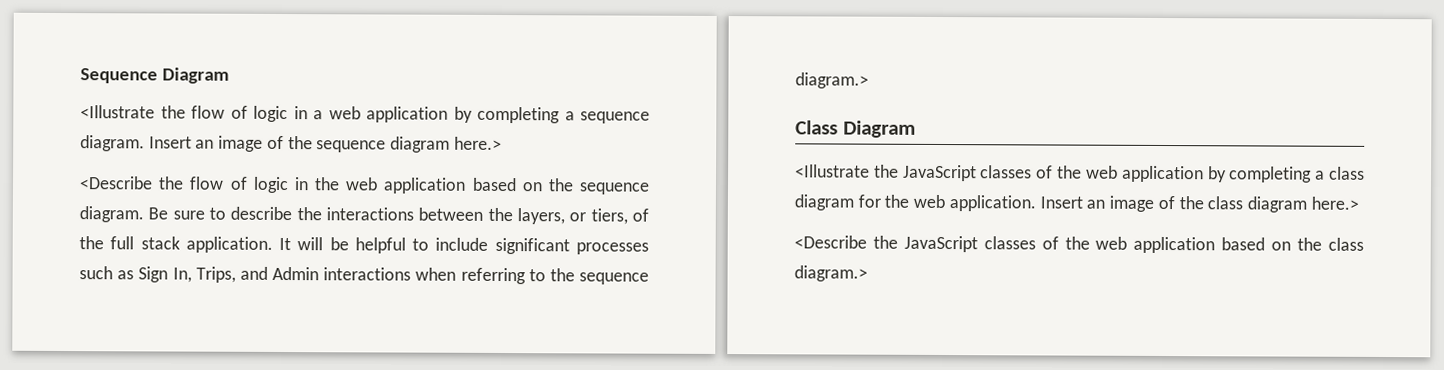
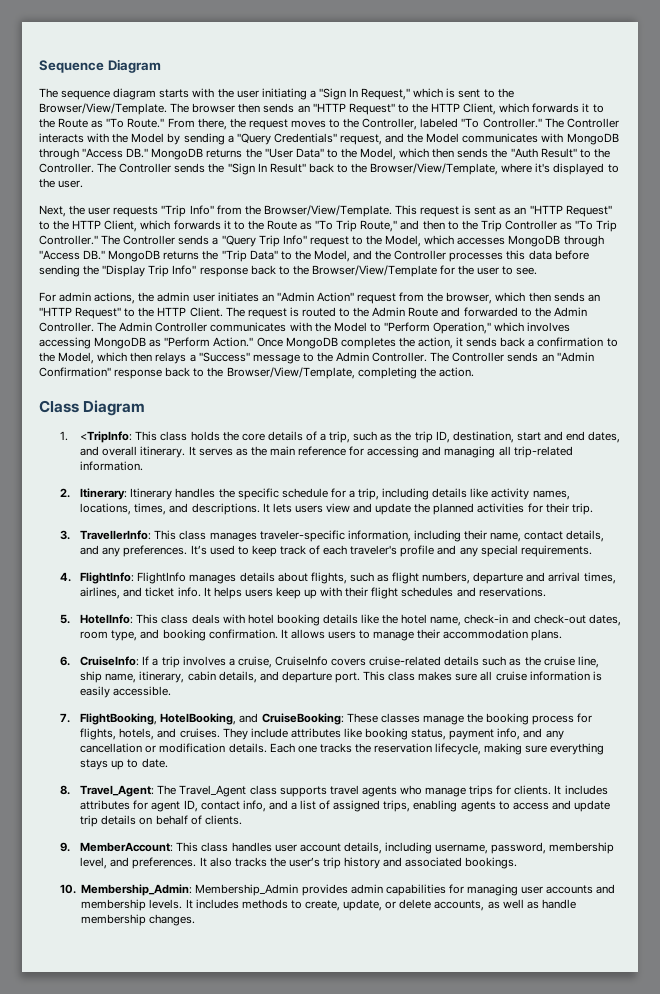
- <Illustrate the flow of logic in a web application by completing a sequence diagram. Insert an image of the sequence diagram here.>
- <Describe the flow of logic in the web application based on the sequence diagram. Be sure to describe the interactions between the layers, or tiers, of the full stack application. It will be helpful to include significant processes such as Sign In, Trips, and Admin interactions when referring to the sequence diagram.>
+ The sequence diagram starts with the user initiating a "Sign In Request," which is sent to the Browser/View/Template. The browser then sends an "HTTP Request" to the HTTP Client, which forwards it to the Route as "To Route." From there, the request moves to the Controller, labeled "To Controller." The Controller interacts with the Model by sending a "Query Credentials" request, and the Model communicates with MongoDB through "Access DB." MongoDB returns the "User Data" to the Model, which then sends the "Auth Result" to the Controller. The Controller sends the "Sign In Result" back to the Browser/View/Template, where it's displayed to the user.
+ Next, the user requests "Trip Info" from the Browser/View/Template. This request is sent as an "HTTP Request" to the HTTP Client, which forwards it to the Route as "To Trip Route," and then to the Trip Controller as "To Trip Controller." The Controller sends a "Query Trip Info" request to the Model, which accesses MongoDB through "Access DB." MongoDB returns the "Trip Data" to the Model, and the Controller processes this data before sending the "Display Trip Info" response back to the Browser/View/Template for the user to see.
+ For admin actions, the admin user initiates an "Admin Action" request from the browser, which then sends an "HTTP Request" to the HTTP Client. The request is routed to the Admin Route and forwarded to the Admin Controller. The Admin Controller communicates with the Model to "Perform Operation," which involves accessing MongoDB as "Perform Action." Once MongoDB completes the action, it sends back a confirmation to the Model, which then relays a "Success" message to the Admin Controller. The Controller sends an "Admin Confirmation" response back to the Browser/View/Template, completing the action.
  Class Diagram
- <Illustrate the JavaScript classes of the web application by completing a class diagram for the web application. Insert an image of the class diagram here.>
- <Describe the JavaScript classes of the web application based on the class diagram.>
+ 1. <TripInfo: This class holds the core details of a trip, such as the trip ID, destination, start and end dates, and overall itinerary. It serves as the main reference for accessing and managing all trip-related information.
+ 2. Itinerary: Itinerary handles the specific schedule for a trip, including details like activity names, locations, times, and descriptions. It lets users view and update the planned activities for their trip.
+ 3. TravellerInfo: This class manages traveler-specific information, including their name, contact details, and any preferences. It’s used to keep track of each traveler's profile and any special requirements.
+ 4. FlightInfo: FlightInfo manages details about flights, such as flight numbers, departure and arrival times, airlines, and ticket info. It helps users keep up with their flight schedules and reservations.
+ 5. HotelInfo: This class deals with hotel booking details like the hotel name, check-in and check-out dates, room type, and booking confirmation. It allows users to manage their accommodation plans.
+ 6. CruiseInfo: If a trip involves a cruise, CruiseInfo covers cruise-related details such as the cruise line, ship name, itinerary, cabin details, and departure port. This class makes sure all cruise information is easily accessible.
+ 7. FlightBooking, HotelBooking, and CruiseBooking: These classes manage the booking process for flights, hotels, and cruises. They include attributes like booking status, payment info, and any cancellation or modification details. Each one tracks the reservation lifecycle, making sure everything stays up to date.
+ 8. Travel_Agent: The Travel_Agent class supports travel agents who manage trips for clients. It includes attributes for agent ID, contact info, and a list of assigned trips, enabling agents to access and update trip details on behalf of clients.
+ 9. MemberAccount: This class handles user account details, including username, password, membership level, and preferences. It also tracks the user’s trip history and associated bookings.
+ 10. Membership_Admin: Membership_Admin provides admin capabilities for managing user accounts and membership levels. It includes methods to create, update, or delete accounts, as well as handle membership changes.

